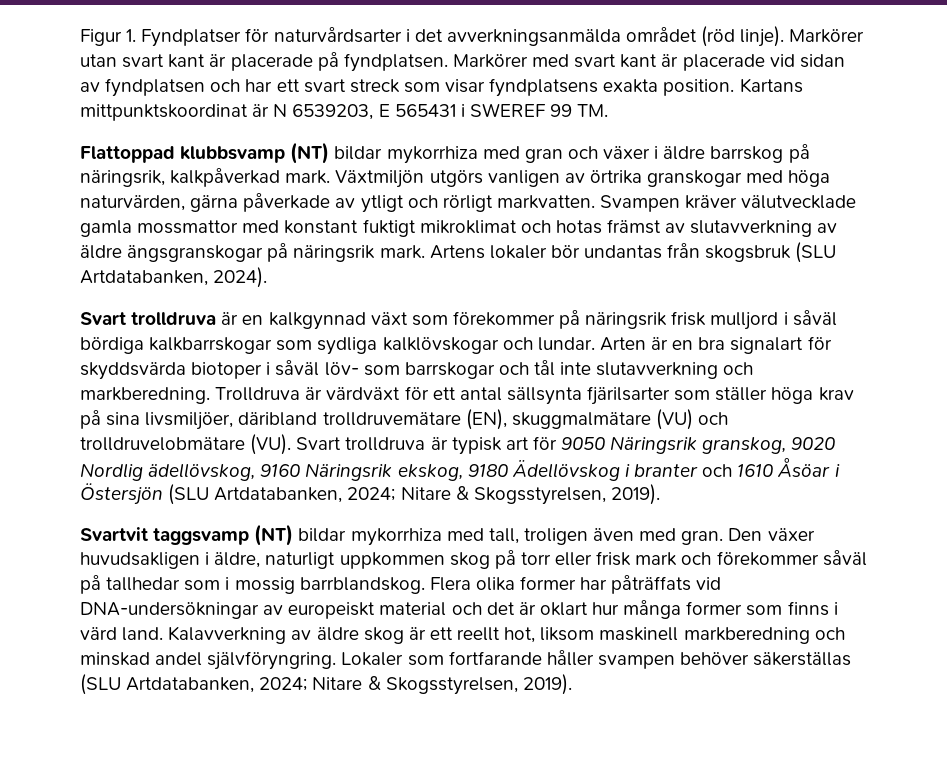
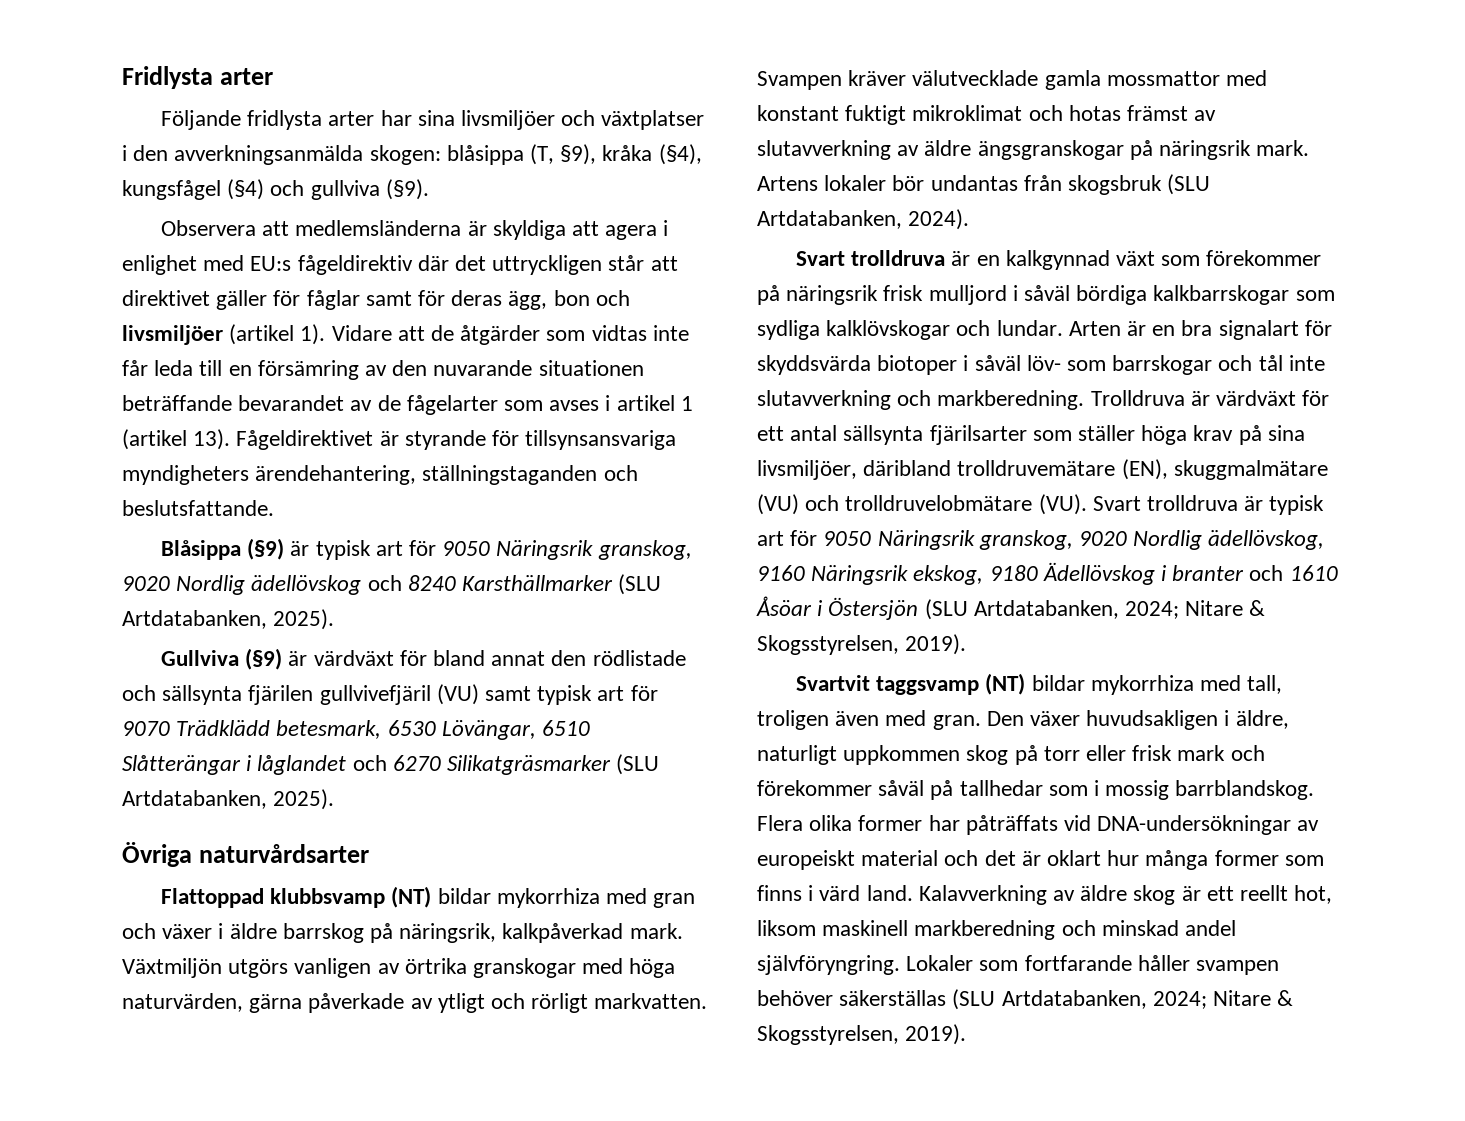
- Figur 1. Fyndplatser för naturvårdsarter i det avverkningsanmälda området (röd linje). Markörer utan svart kant är placerade på fyndplatsen. Markörer med svart kant är placerade vid sidan av fyndplatsen och har ett svart streck som visar fyndplatsens exakta position. Kartans mittpunktskoordinat är N 6539203, E 565431 i SWEREF 99 TM.
+ Fridlysta arter
+ Följande fridlysta arter har sina livsmiljöer och växtplatser i den avverkningsanmälda skogen: blåsippa (T, §9), kråka (§4), kungsfågel (§4) och gullviva (§9).
+ Observera att medlemsländerna är skyldiga att agera i enlighet med EU:s fågeldirektiv där det uttryckligen står att direktivet gäller för fåglar samt för deras ägg, bon och livsmiljöer (artikel 1). Vidare att de åtgärder som vidtas inte får leda till en försämring av den nuvarande situationen beträffande bevarandet av de fågelarter som avses i artikel 1 (artikel 13). Fågeldirektivet är styrande för tillsynsansvariga myndigheters ärendehantering, ställningstaganden och beslutsfattande.
+ Blåsippa (§9) är typisk art för 9050 Näringsrik granskog, 9020 Nordlig ädellövskog och 8240 Karsthällmarker (SLU Artdatabanken, 2025).
+ Gullviva (§9) är värdväxt för bland annat den rödlistade och sällsynta fjärilen gullvivefjäril (VU) samt typisk art för 9070 Trädklädd betesmark, 6530 Lövängar, 6510 Slåtterängar i låglandet och 6270 Silikatgräsmarker (SLU Artdatabanken, 2025).
+ Övriga naturvårdsarter

